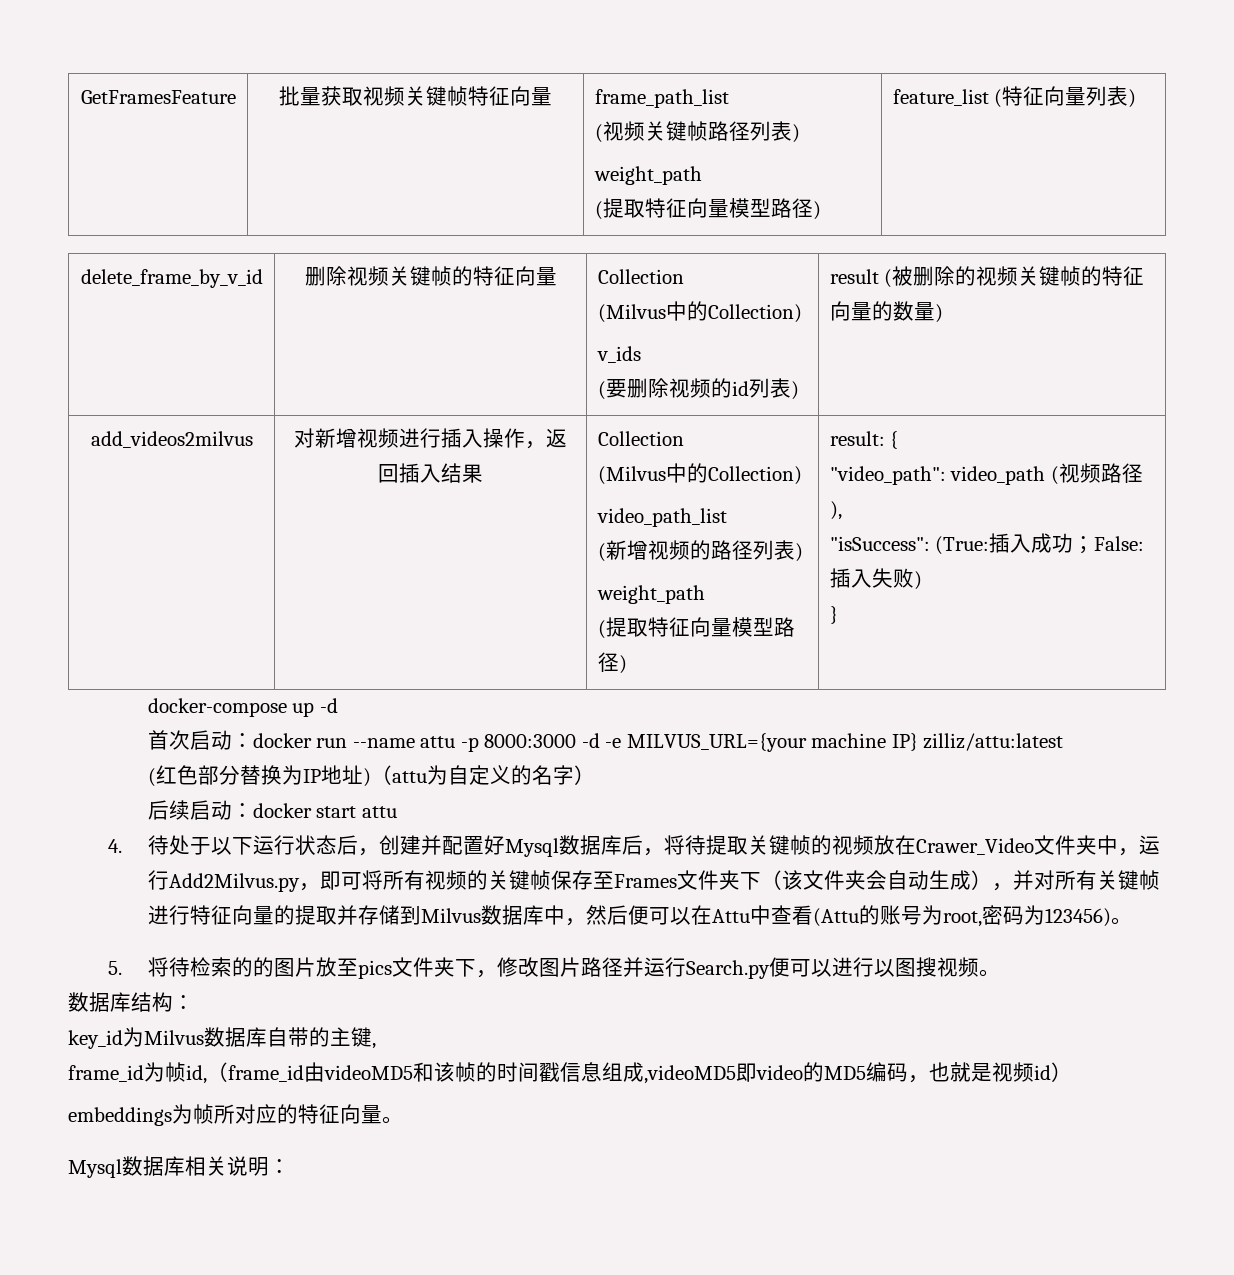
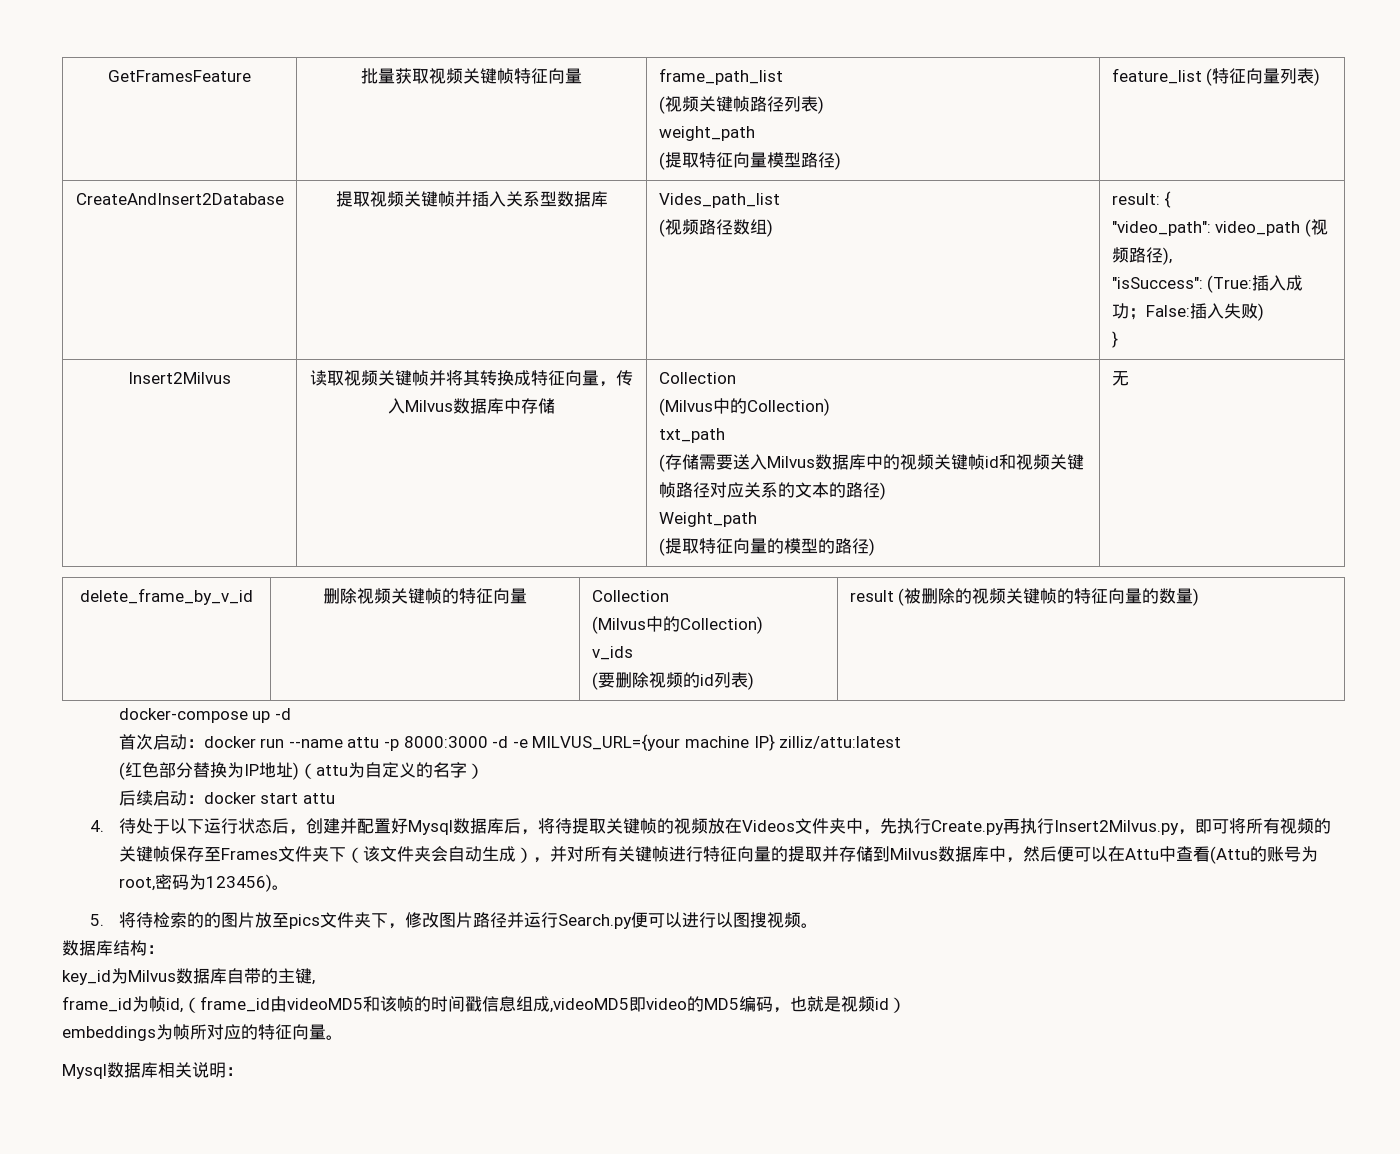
+ CreateAndInsert2Database | 提取视频关键帧并插入关系型数据库 | Vides_path_list
+ (视频路径数组) | result: {
+ "video_path": video_path (视频路径),
+ "isSuccess": (True:插入成功；False:插入失败)
+ }
+ Insert2Milvus | 读取视频关键帧并将其转换成特征向量，传入Milvus数据库中存储 | Collection
+ (Milvus中的Collection)
+ txt_path
+ (存储需要送入Milvus数据库中的视频关键帧id和视频关键帧路径对应关系的文本的路径)
+ Weight_path
+ (提取特征向量的模型的路径) | 无
- add_videos2milvus | 对新增视频进行插入操作，返回插入结果 | Collection
- (Milvus中的Collection)
- video_path_list
- (新增视频的路径列表)
- weight_path
- (提取特征向量模型路径) | result: {
- "video_path": video_path (视频路径),
- "isSuccess": (True:插入成功；False:插入失败)
- }
- 4.待处于以下运行状态后，创建并配置好Mysql数据库后，将待提取关键帧的视频放在Crawer_Video文件夹中，运行Add2Milvus.py，即可将所有视频的关键帧保存至Frames文件夹下（该文件夹会自动生成），并对所有关键帧进行特征向量的提取并存储到Milvus数据库中，然后便可以在Attu中查看(Attu的账号为root,密码为123456)。
+ 4.待处于以下运行状态后，创建并配置好Mysql数据库后，将待提取关键帧的视频放在Videos文件夹中，先执行Create.py再执行Insert2Milvus.py，即可将所有视频的关键帧保存至Frames文件夹下（该文件夹会自动生成），并对所有关键帧进行特征向量的提取并存储到Milvus数据库中，然后便可以在Attu中查看(Attu的账号为root,密码为123456)。

